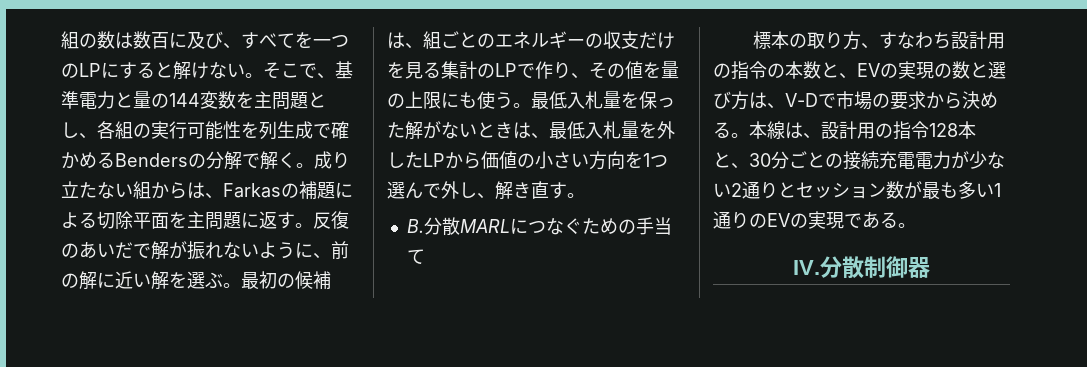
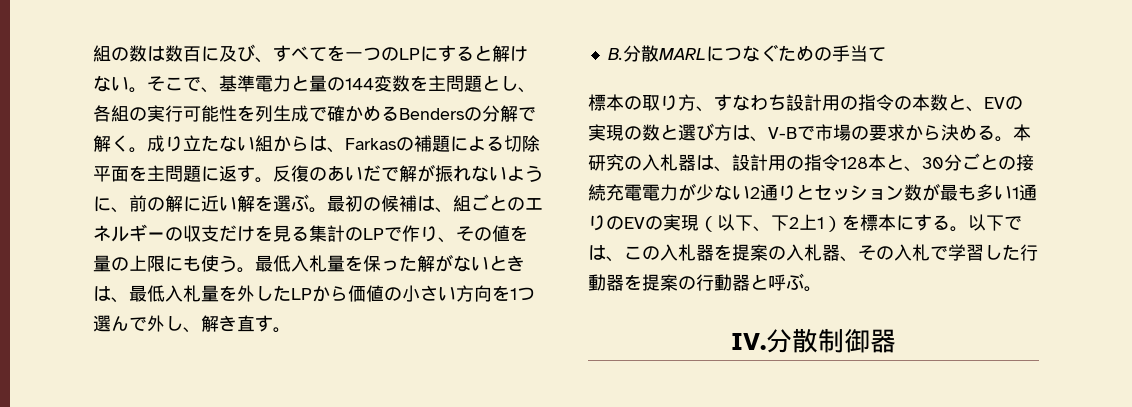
- 標本の取り方、すなわち設計用の指令の本数と、EVの実現の数と選び方は、V-Dで市場の要求から決める。
+ 標本の取り方、すなわち設計用の指令の本数と、EVの実現の数と選び方は、V-Bで市場の要求から決める。
- 本線は、設計用の指令128本と、30分ごとの接続充電電力が少ない2通りとセッション数が最も多い1通りのEVの実現である。
+ 本研究の入札器は、設計用の指令128本と、30分ごとの接続充電電力が少ない2通りとセッション数が最も多い1通りのEVの実現（以下、下2上1）を標本にする。以下では、この入札器を提案の入札器、その入札で学習した行動器を提案の行動器と呼ぶ。

